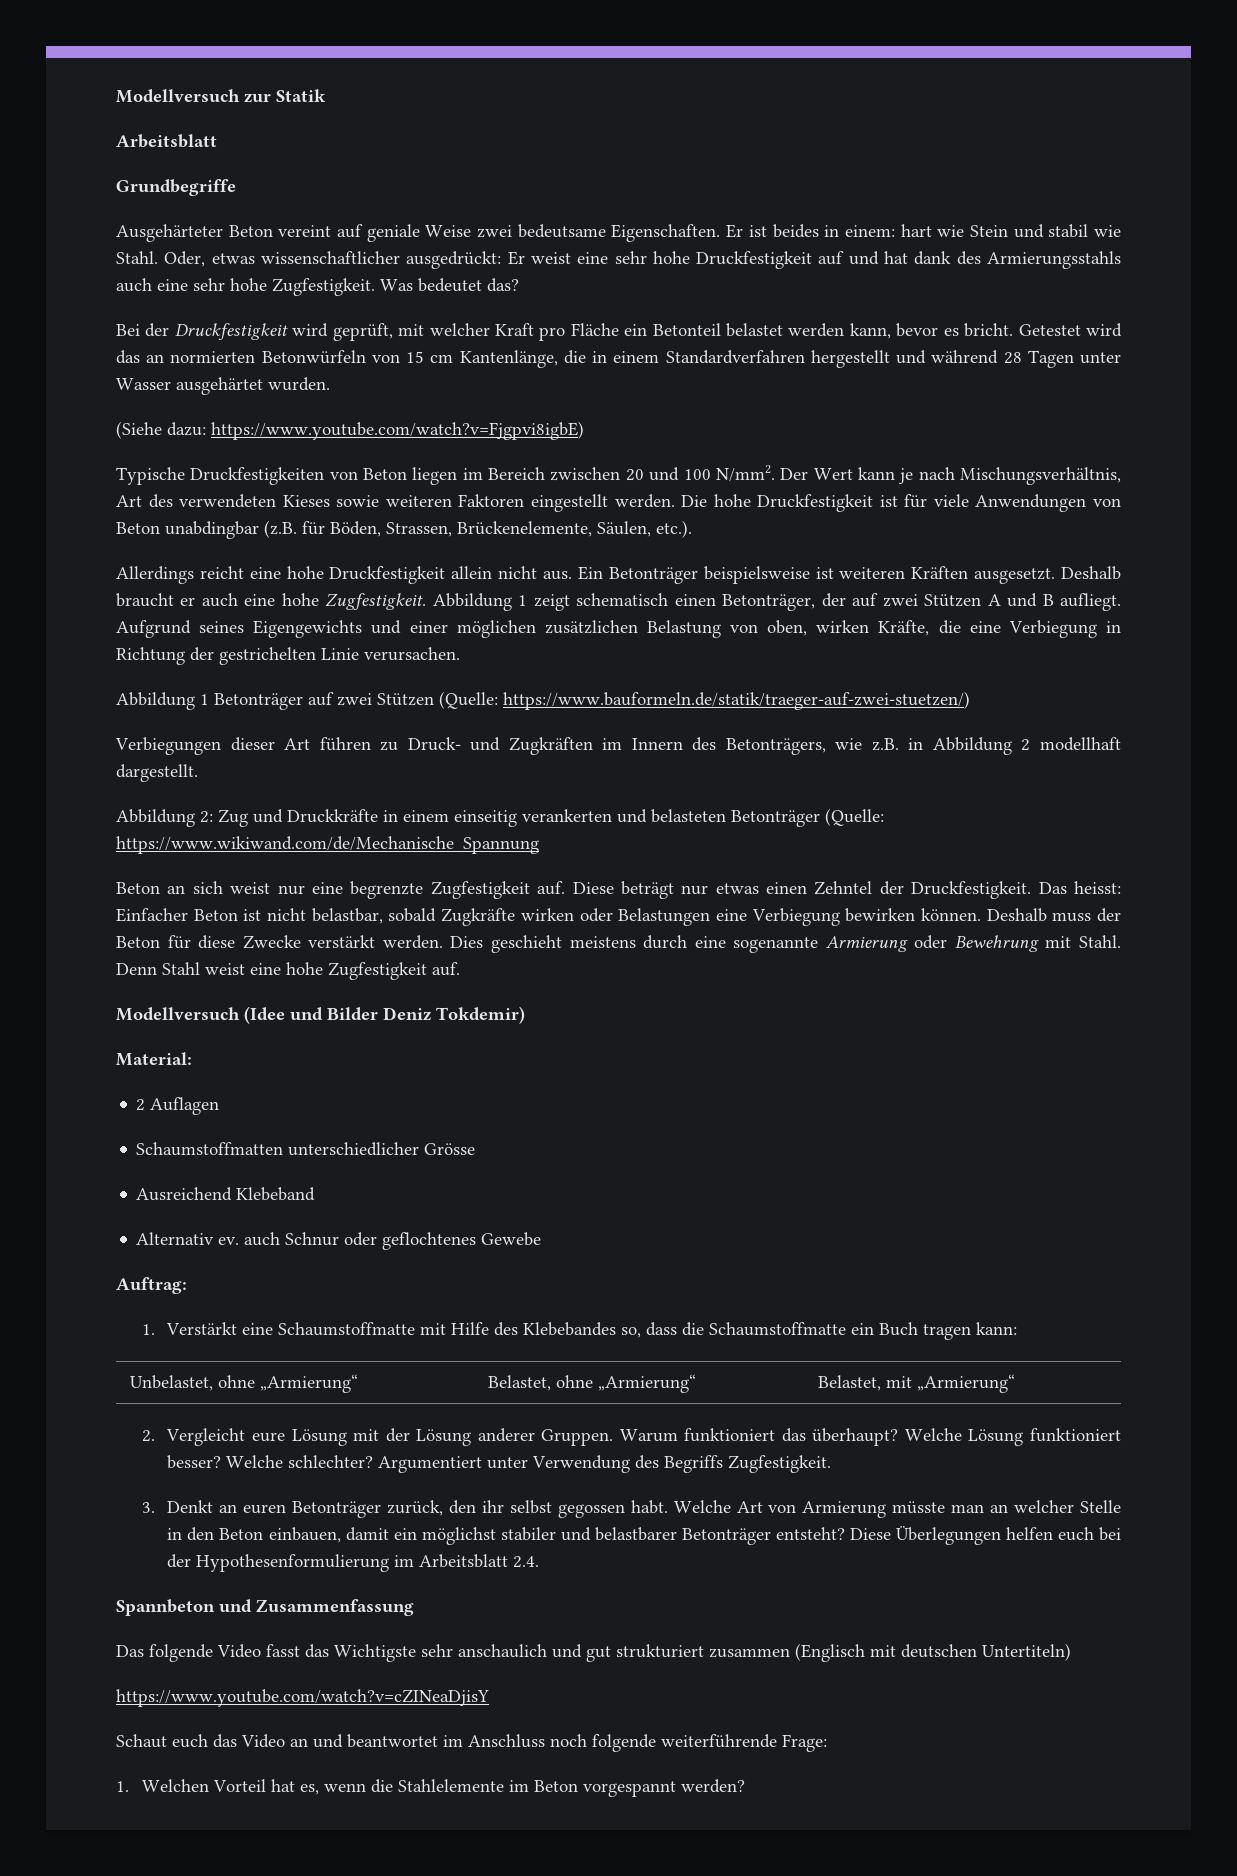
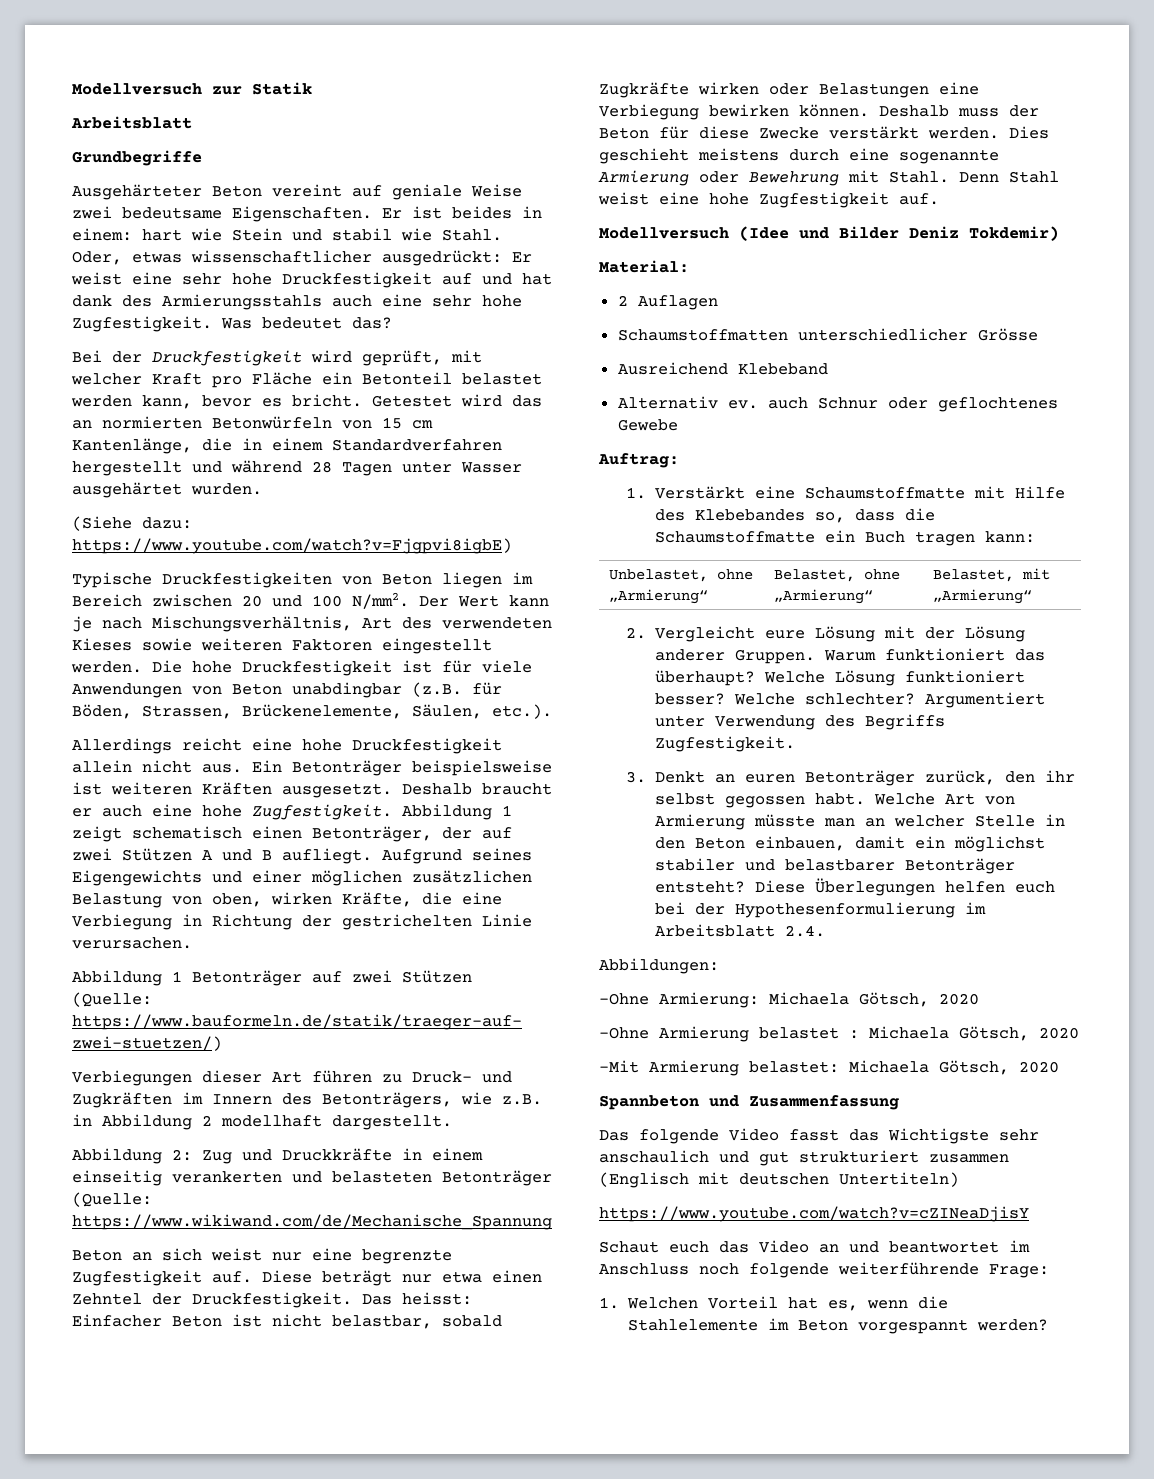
- Diese beträgt nur etwas einen Zehntel der Druckfestigkeit.
+ Diese beträgt nur etwa einen Zehntel der Druckfestigkeit.
+ Abbildungen:
+ -Ohne Armierung: Michaela Götsch, 2020
+ -Ohne Armierung belastet : Michaela Götsch, 2020
+ -Mit Armierung belastet: Michaela Götsch, 2020

